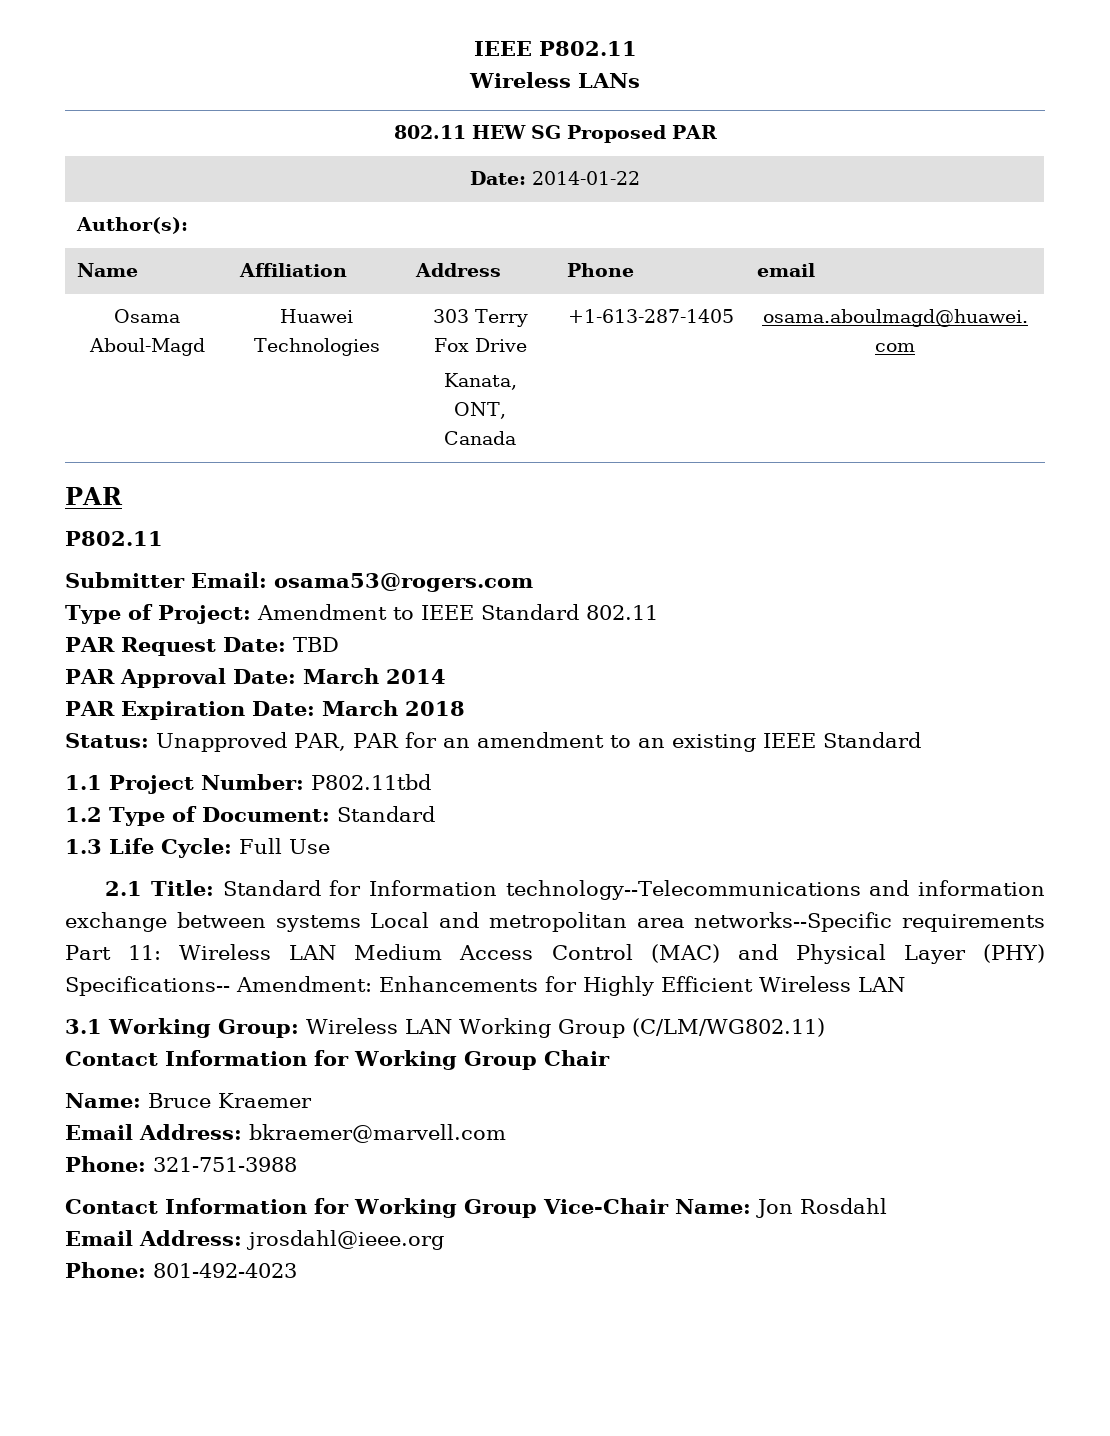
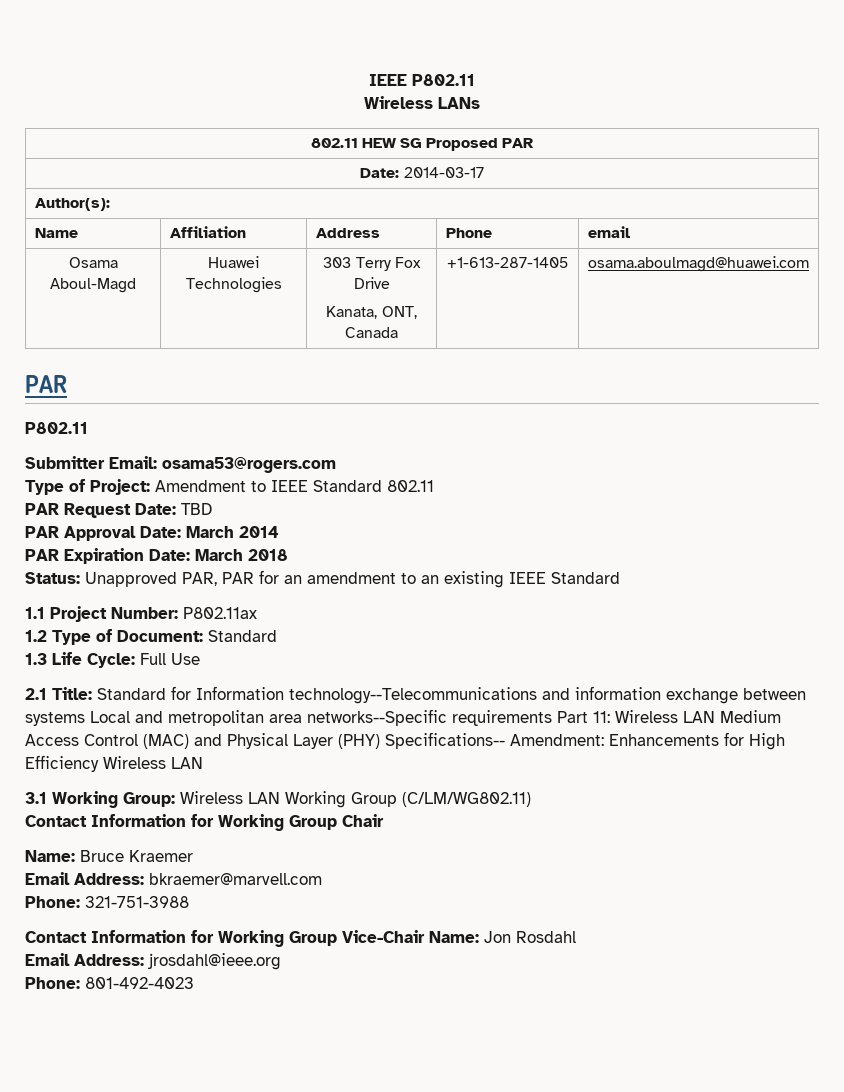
- Date: 2014-01-22
+ Date: 2014-03-17
- 1.1 Project Number: P802.11tbd
+ 1.1 Project Number: P802.11ax
- 2.1 Title: Standard for Information technology--Telecommunications and information exchange between systems Local and metropolitan area networks--Specific requirements Part 11: Wireless LAN Medium Access Control (MAC) and Physical Layer (PHY) Specifications-- Amendment: Enhancements for Highly Efficient Wireless LAN
+ 2.1 Title: Standard for Information technology--Telecommunications and information exchange between systems Local and metropolitan area networks--Specific requirements Part 11: Wireless LAN Medium Access Control (MAC) and Physical Layer (PHY) Specifications-- Amendment: Enhancements for High Efficiency Wireless LAN

